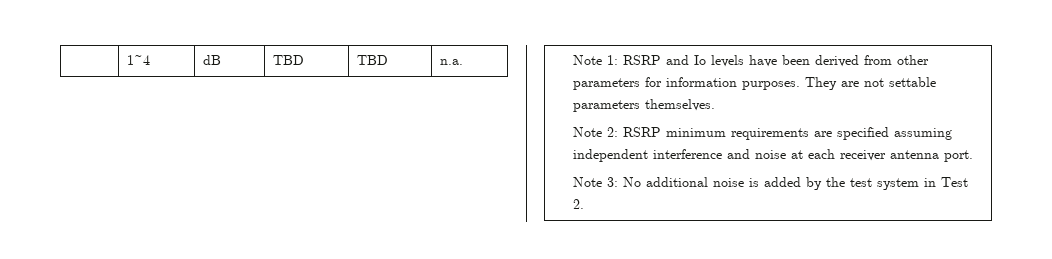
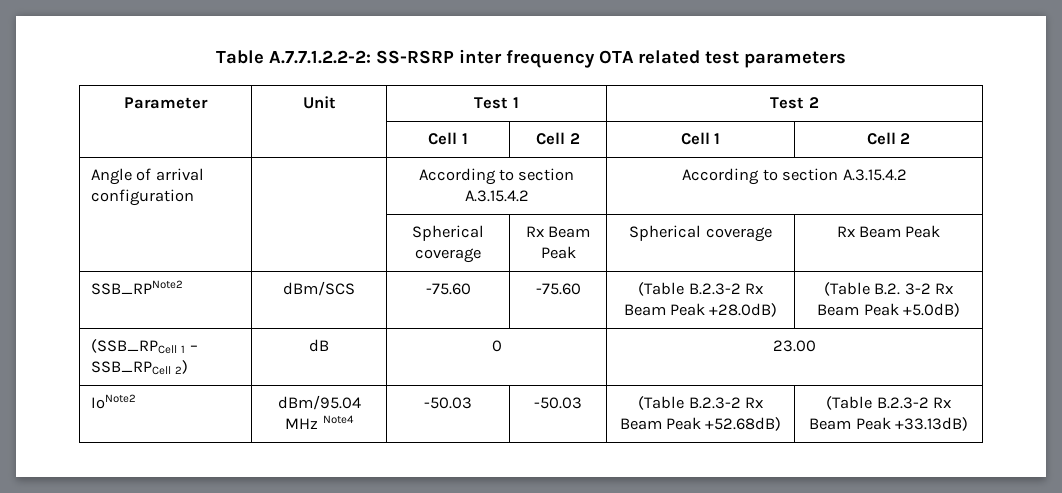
- | 1~4 | dB | TBD | TBD | n.a.
- Note 1: RSRP and Io levels have been derived from other parameters for information purposes. They are not settable parameters themselves.
- Note 2: RSRP minimum requirements are specified assuming independent interference and noise at each receiver antenna port.
- Note 3: No additional noise is added by the test system in Test 2.
+ Table A.7.7.1.2.2-2: SS-RSRP inter frequency OTA related test parameters
+ Parameter | Unit | Test 1 | Test 2
+ | | Cell 1 | Cell 2 | Cell 1 | Cell 2
+ Angle of arrival configuration | | According to section A.3.15.4.2 | According to section A.3.15.4.2
+ | | Spherical coverage | Rx Beam Peak | Spherical coverage | Rx Beam Peak
+ SSB_RPNote2 | dBm/SCS | -75.60 | -75.60 | (Table B.2.3-2 Rx Beam Peak +28.0dB) | (Table B.2. 3-2 Rx Beam Peak +5.0dB)
+ (SSB_RPCell 1 – SSB_RPCell 2) | dB | 0 | 23.00
+ IoNote2 | dBm/95.04 MHz Note4 | -50.03 | -50.03 | (Table B.2.3-2 Rx Beam Peak +52.68dB) | (Table B.2.3-2 Rx Beam Peak +33.13dB)

